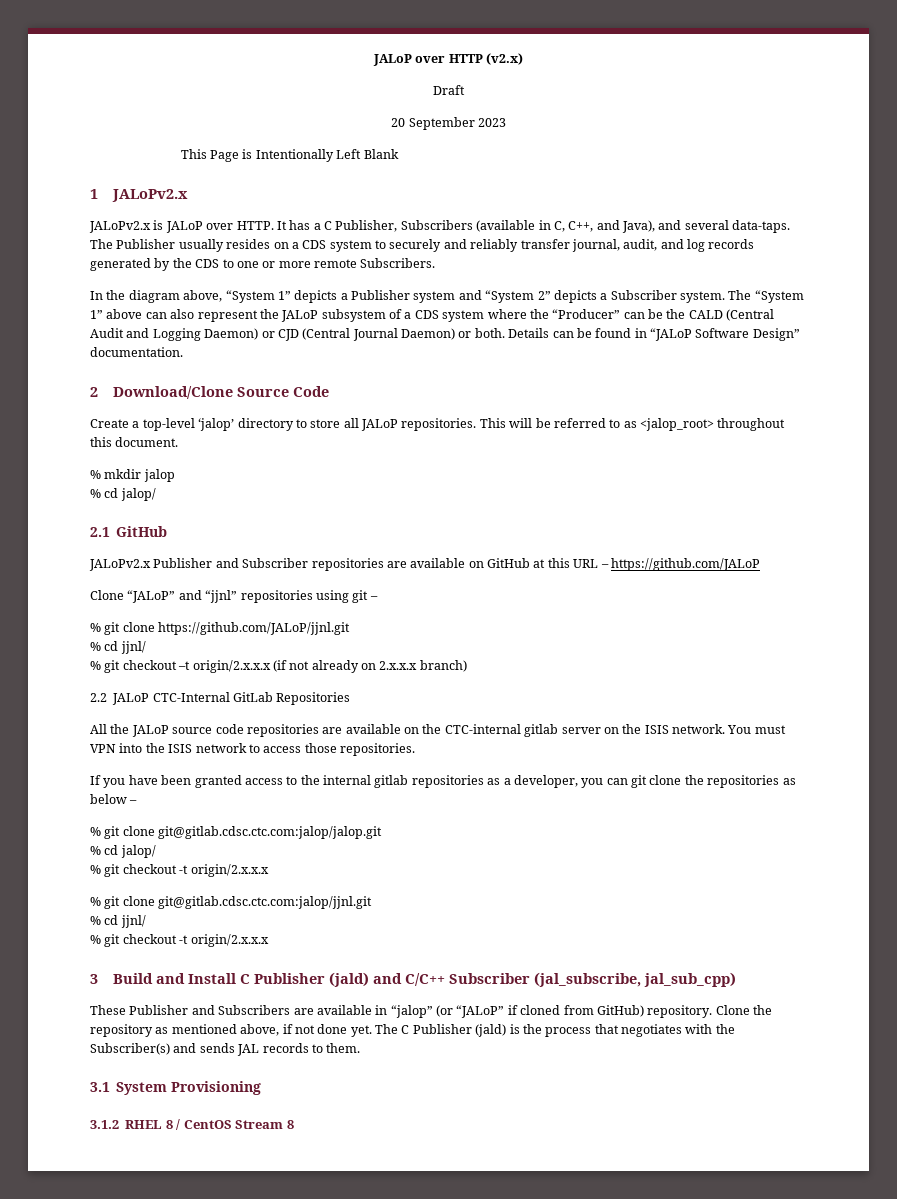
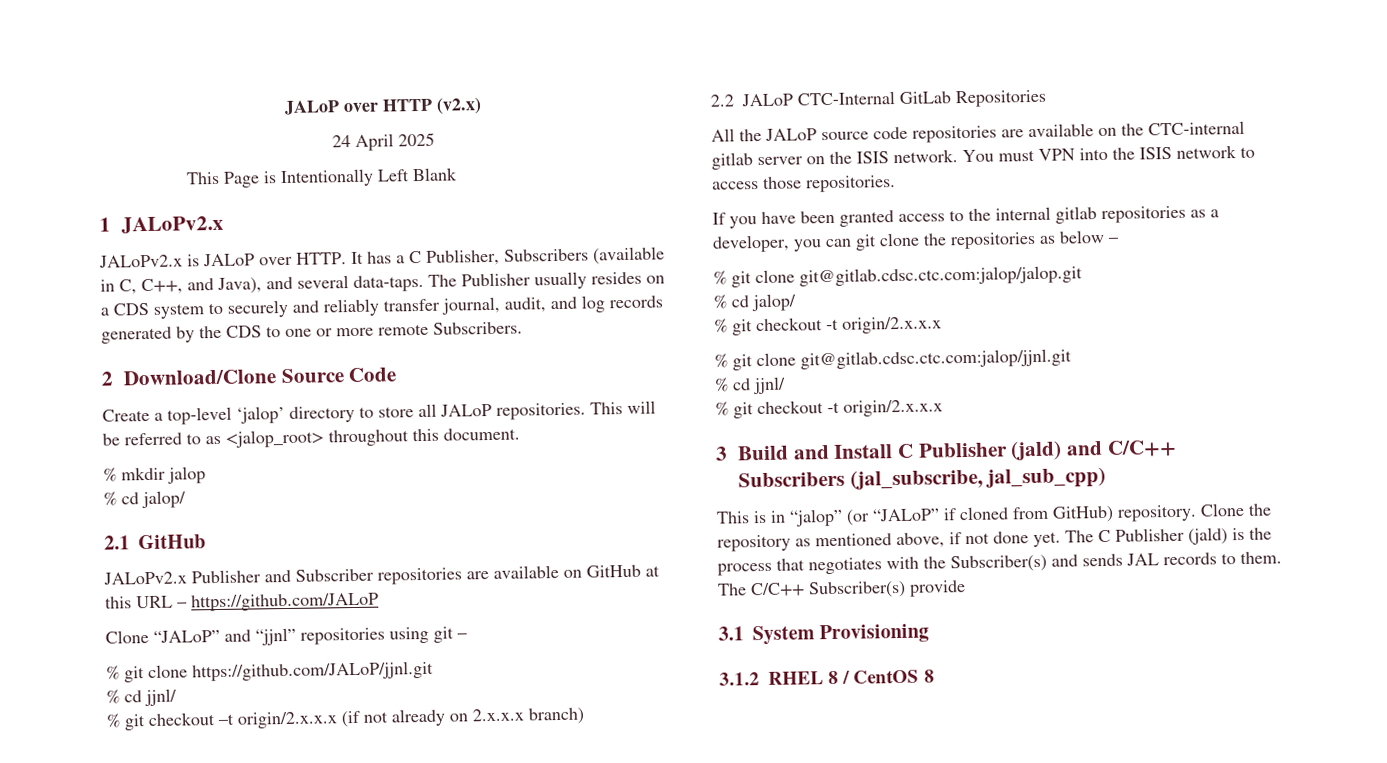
- Draft
- 20 September 2023
+ 24 April 2025
- In the diagram above, “System 1” depicts a Publisher system and “System 2” depicts a Subscriber system. The “System 1” above can also represent the JALoP subsystem of a CDS system where the “Producer” can be the CALD (Central Audit and Logging Daemon) or CJD (Central Journal Daemon) or both. Details can be found in “JALoP Software Design” documentation.
- 3 Build and Install C Publisher (jald) and C/C++ Subscriber (jal_subscribe, jal_sub_cpp)
+ 3 Build and Install C Publisher (jald) and C/C++ Subscribers (jal_subscribe, jal_sub_cpp)
- These Publisher and Subscribers are available in “jalop” (or “JALoP” if cloned from GitHub) repository.
+ This is in “jalop” (or “JALoP” if cloned from GitHub) repository.
+ The C/C++ Subscriber(s) provide
- 3.1.2 RHEL 8 / CentOS Stream 8
+ 3.1.2 RHEL 8 / CentOS 8

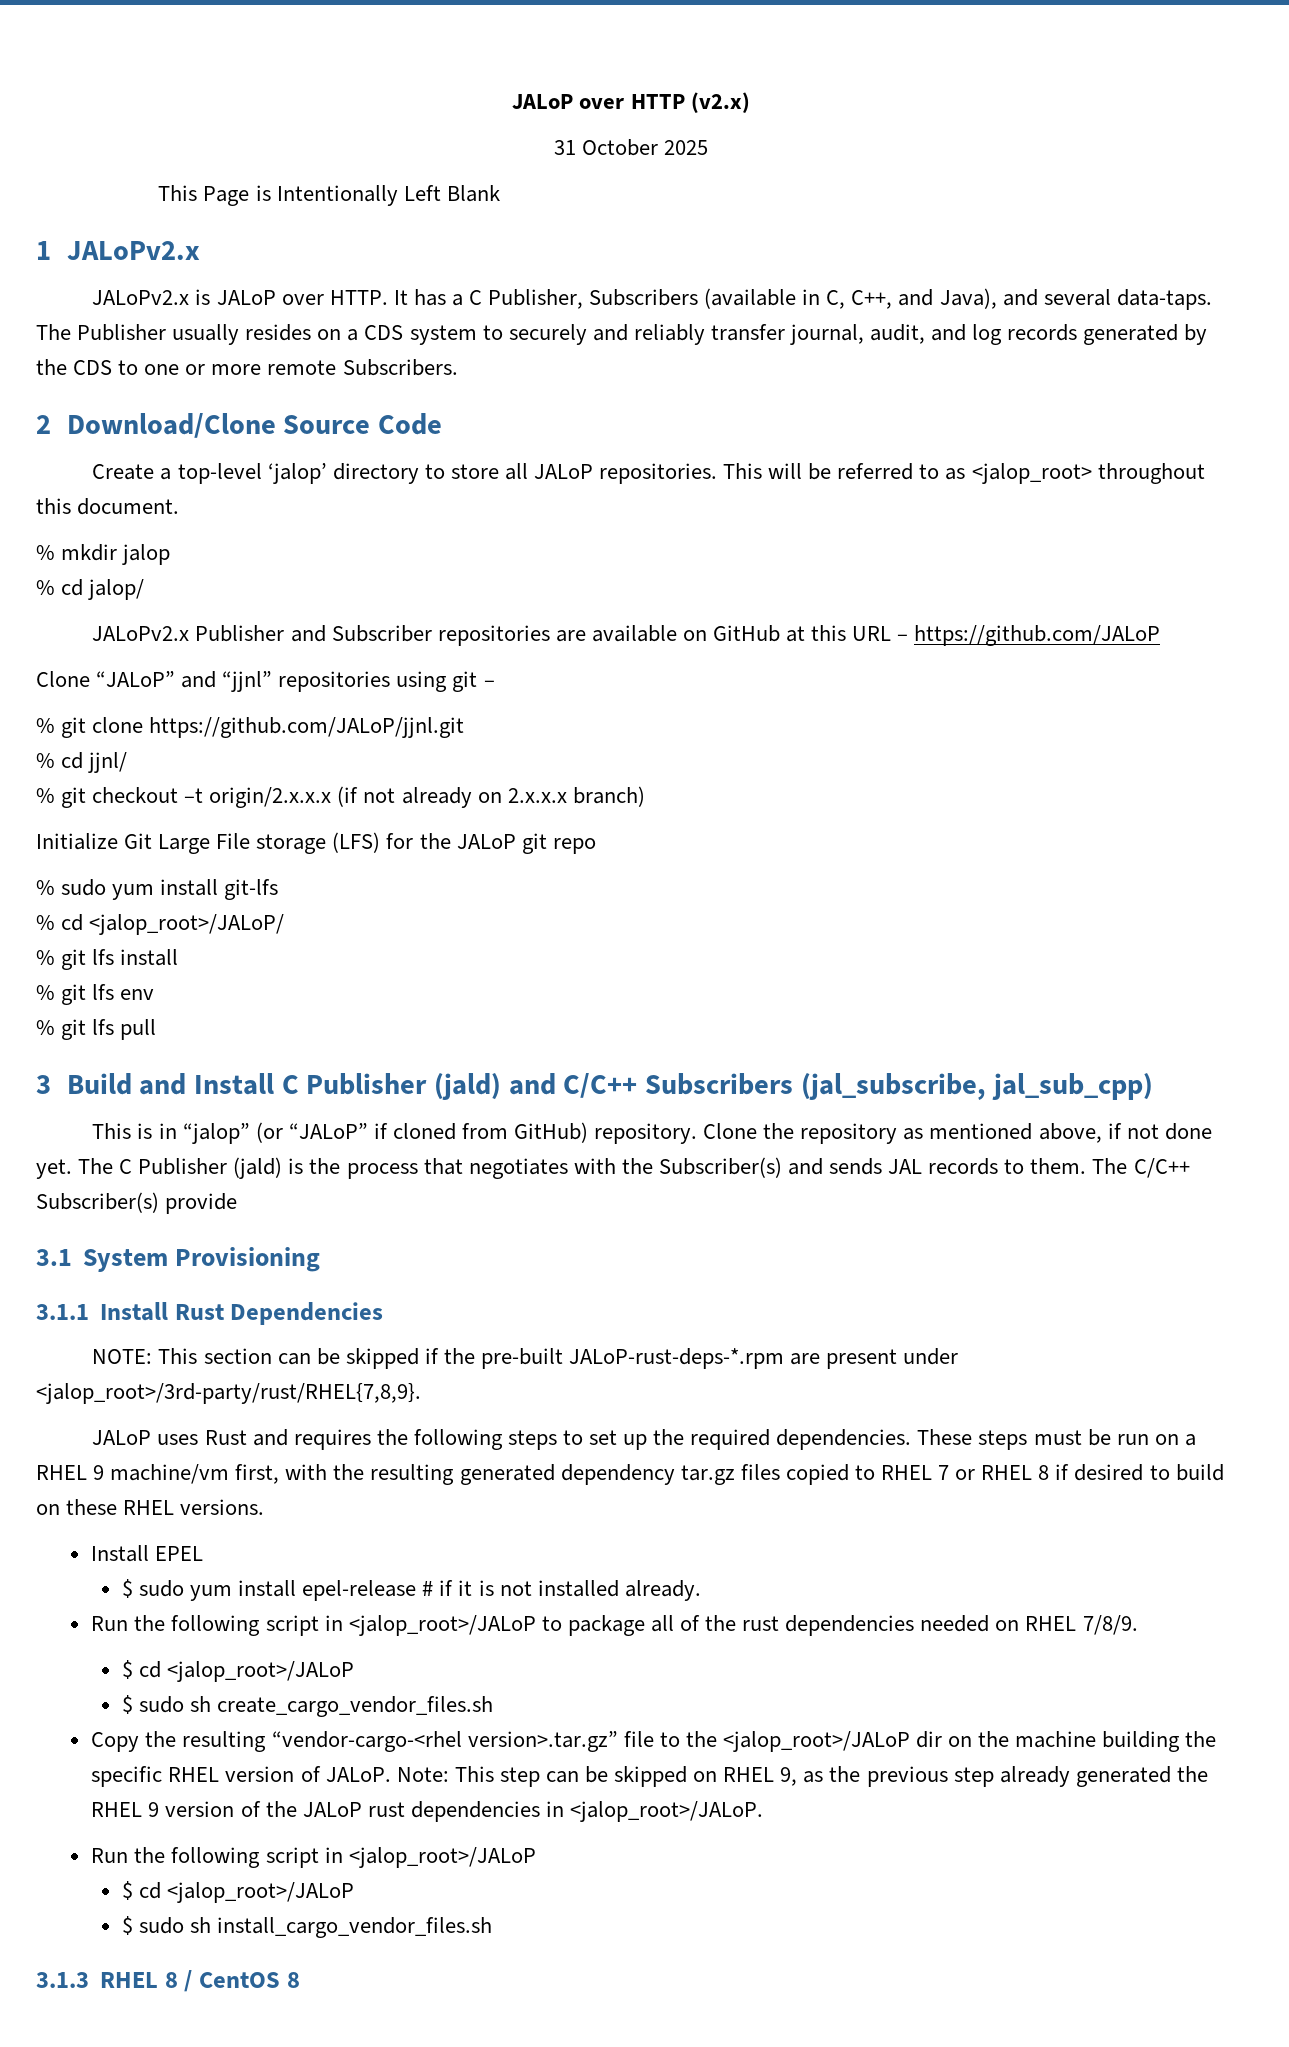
- 24 April 2025
+ 31 October 2025
- 2.1 GitHub
- 2.2 JALoP CTC-Internal GitLab Repositories
- All the JALoP source code repositories are available on the CTC-internal gitlab server on the ISIS network. You must VPN into the ISIS network to access those repositories.
- If you have been granted access to the internal gitlab repositories as a developer, you can git clone the repositories as below –
- % git clone git@gitlab.cdsc.ctc.com:jalop/jalop.git
- % cd jalop/
- % git checkout -t origin/2.x.x.x
- % git clone git@gitlab.cdsc.ctc.com:jalop/jjnl.git
- % cd jjnl/
- % git checkout -t origin/2.x.x.x
+ Initialize Git Large File storage (LFS) for the JALoP git repo
+ % sudo yum install git-lfs
+ % cd <jalop_root>/JALoP/
+ % git lfs install
+ % git lfs env
+ % git lfs pull
- 3.1.2 RHEL 8 / CentOS 8
+ 3.1.1 Install Rust Dependencies
+ NOTE: This section can be skipped if the pre-built JALoP-rust-deps-*.rpm are present under <jalop_root>/3rd-party/rust/RHEL{7,8,9}.
+ JALoP uses Rust and requires the following steps to set up the required dependencies. These steps must be run on a RHEL 9 machine/vm first, with the resulting generated dependency tar.gz files copied to RHEL 7 or RHEL 8 if desired to build on these RHEL versions.
+ Install EPEL
+ $ sudo yum install epel-release # if it is not installed already.
+ Run the following script in <jalop_root>/JALoP to package all of the rust dependencies needed on RHEL 7/8/9.
+ $ cd <jalop_root>/JALoP
+ $ sudo sh create_cargo_vendor_files.sh
+ Copy the resulting “vendor-cargo-<rhel version>.tar.gz” file to the <jalop_root>/JALoP dir on the machine building the specific RHEL version of JALoP. Note: This step can be skipped on RHEL 9, as the previous step already generated the RHEL 9 version of the JALoP rust dependencies in <jalop_root>/JALoP.
+ Run the following script in <jalop_root>/JALoP
+ $ cd <jalop_root>/JALoP
+ $ sudo sh install_cargo_vendor_files.sh
+ 3.1.3 RHEL 8 / CentOS 8

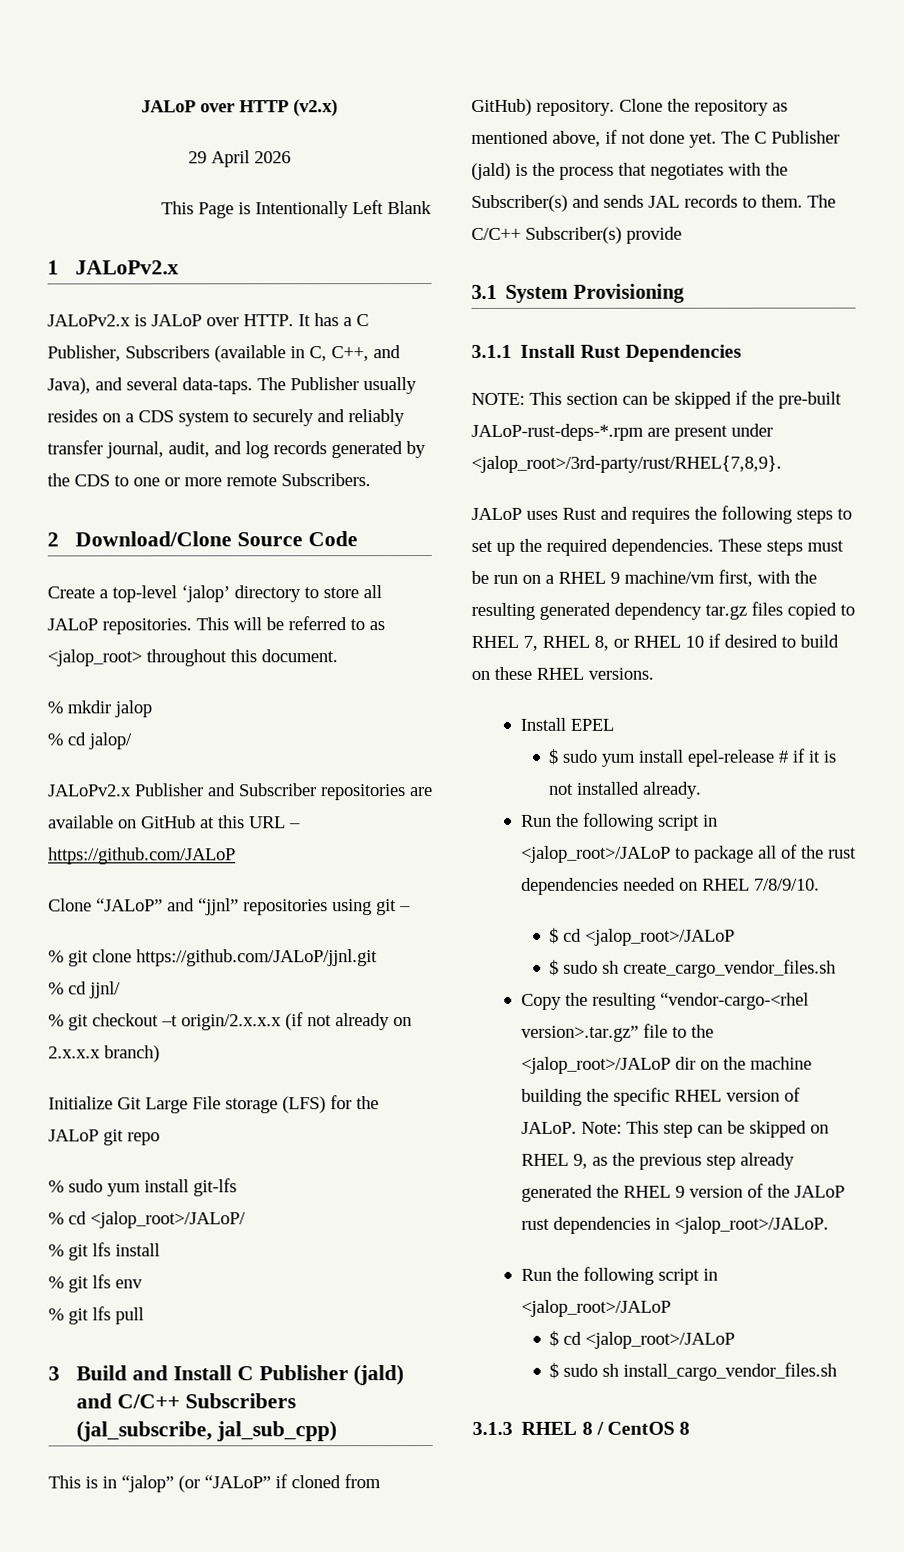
- 31 October 2025
+ 29 April 2026
- These steps must be run on a RHEL 9 machine/vm first, with the resulting generated dependency tar.gz files copied to RHEL 7 or RHEL 8 if desired to build on these RHEL versions.
+ These steps must be run on a RHEL 9 machine/vm first, with the resulting generated dependency tar.gz files copied to RHEL 7, RHEL 8, or RHEL 10 if desired to build on these RHEL versions.
- Run the following script in <jalop_root>/JALoP to package all of the rust dependencies needed on RHEL 7/8/9.
+ Run the following script in <jalop_root>/JALoP to package all of the rust dependencies needed on RHEL 7/8/9/10.

